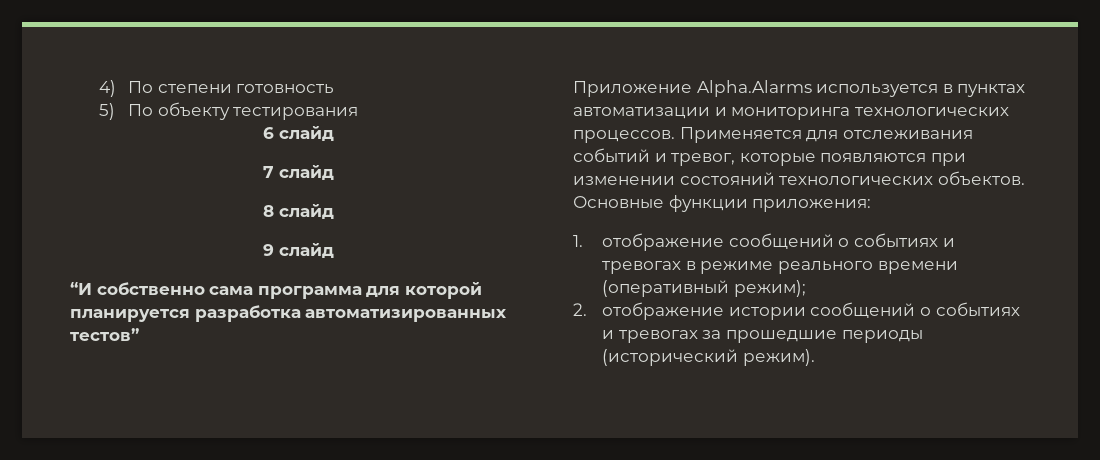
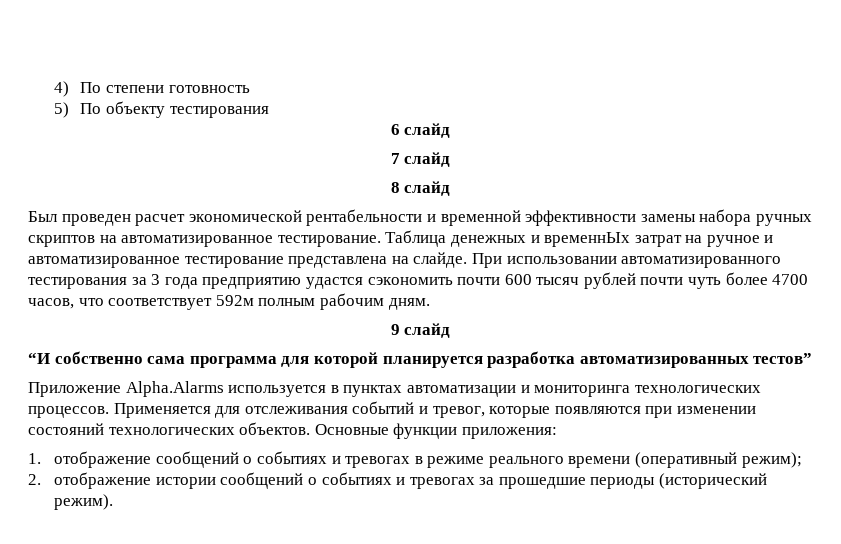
+ Был проведен расчет экономической рентабельности и временной эффективности замены набора ручных скриптов на автоматизированное тестирование. Таблица денежных и временнЫх затрат на ручное и автоматизированное тестирование представлена на слайде. При использовании автоматизированного тестирования за 3 года предприятию удастся сэкономить почти 600 тысяч рублей почти чуть более 4700 часов, что соответствует 592м полным рабочим дням.

